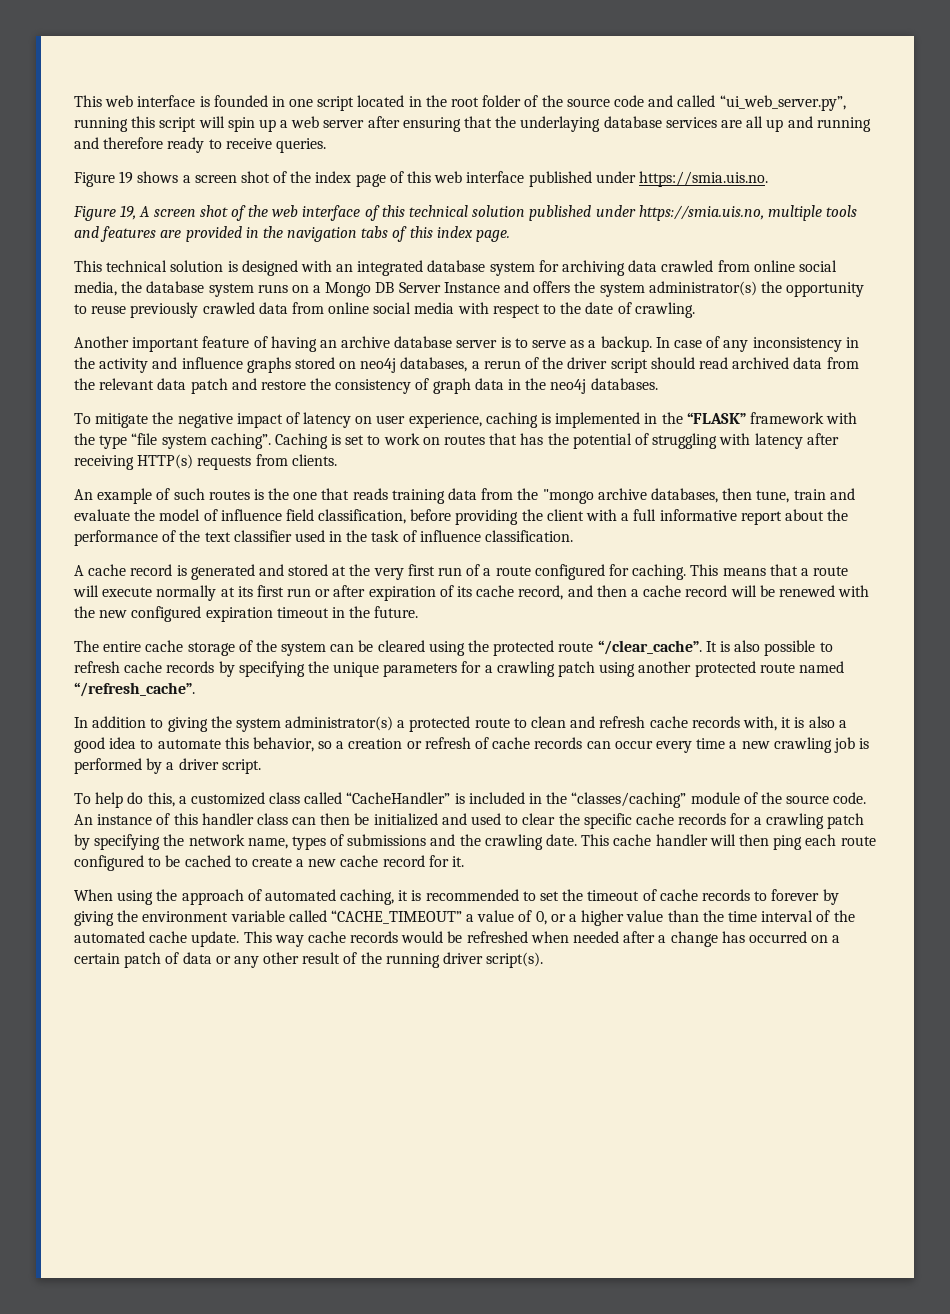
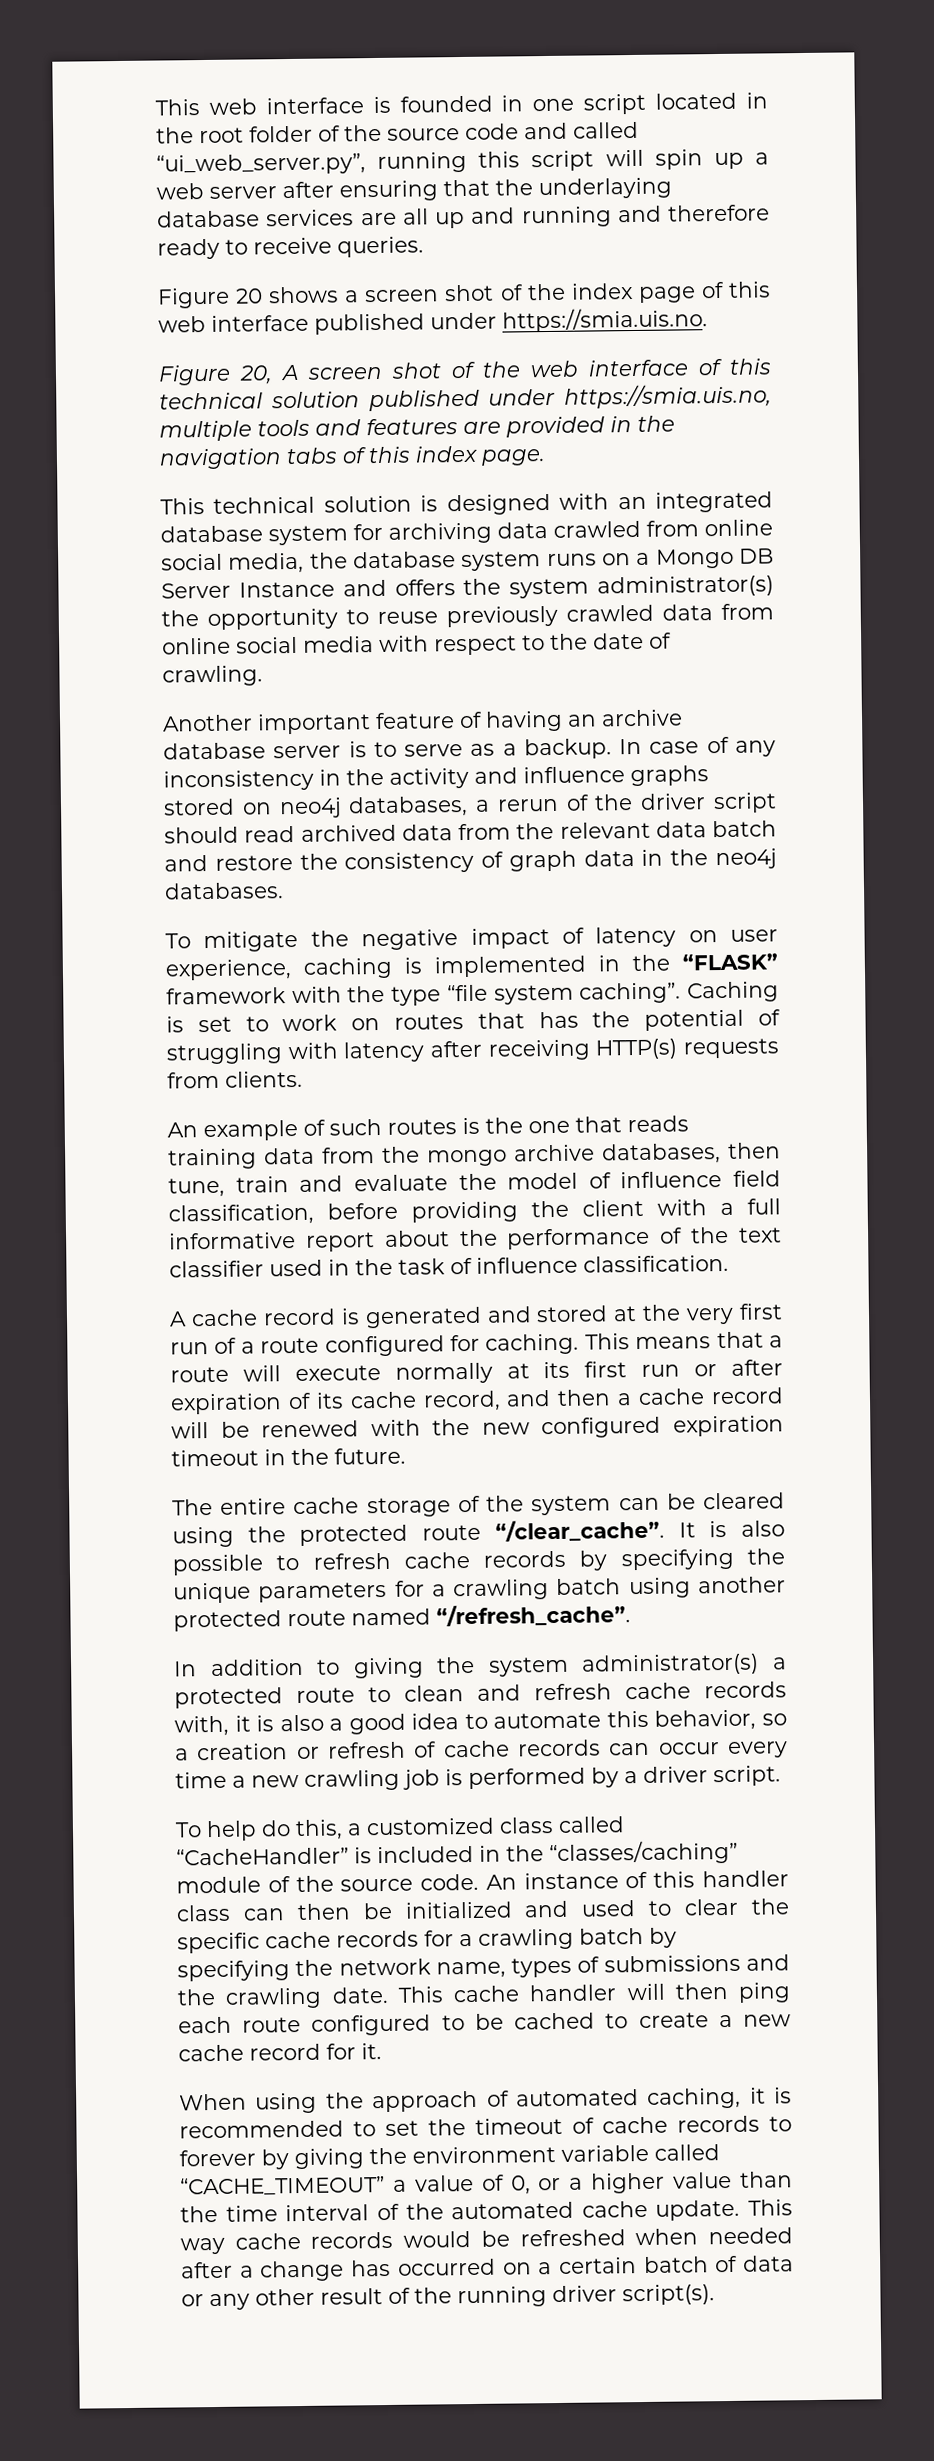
- Figure 19 shows a screen shot of the index page of this web interface published under https://smia.uis.no.
+ Figure 20 shows a screen shot of the index page of this web interface published under https://smia.uis.no.
- Figure 19, A screen shot of the web interface of this technical solution published under https://smia.uis.no, multiple tools and features are provided in the navigation tabs of this index page.
+ Figure 20, A screen shot of the web interface of this technical solution published under https://smia.uis.no, multiple tools and features are provided in the navigation tabs of this index page.
- In case of any inconsistency in the activity and influence graphs stored on neo4j databases, a rerun of the driver script should read archived data from the relevant data patch and restore the consistency of graph data in the neo4j databases.
+ In case of any inconsistency in the activity and influence graphs stored on neo4j databases, a rerun of the driver script should read archived data from the relevant data batch and restore the consistency of graph data in the neo4j databases.
- An example of such routes is the one that reads training data from the "mongo archive databases, then tune, train and evaluate the model of influence field classification, before providing the client with a full informative report about the performance of the text classifier used in the task of influence classification.
+ An example of such routes is the one that reads training data from the mongo archive databases, then tune, train and evaluate the model of influence field classification, before providing the client with a full informative report about the performance of the text classifier used in the task of influence classification.
- It is also possible to refresh cache records by specifying the unique parameters for a crawling patch using another protected route named “/refresh_cache”.
+ It is also possible to refresh cache records by specifying the unique parameters for a crawling batch using another protected route named “/refresh_cache”.
- An instance of this handler class can then be initialized and used to clear the specific cache records for a crawling patch by specifying the network name, types of submissions and the crawling date.
+ An instance of this handler class can then be initialized and used to clear the specific cache records for a crawling batch by specifying the network name, types of submissions and the crawling date.
- This way cache records would be refreshed when needed after a change has occurred on a certain patch of data or any other result of the running driver script(s).
+ This way cache records would be refreshed when needed after a change has occurred on a certain batch of data or any other result of the running driver script(s).

